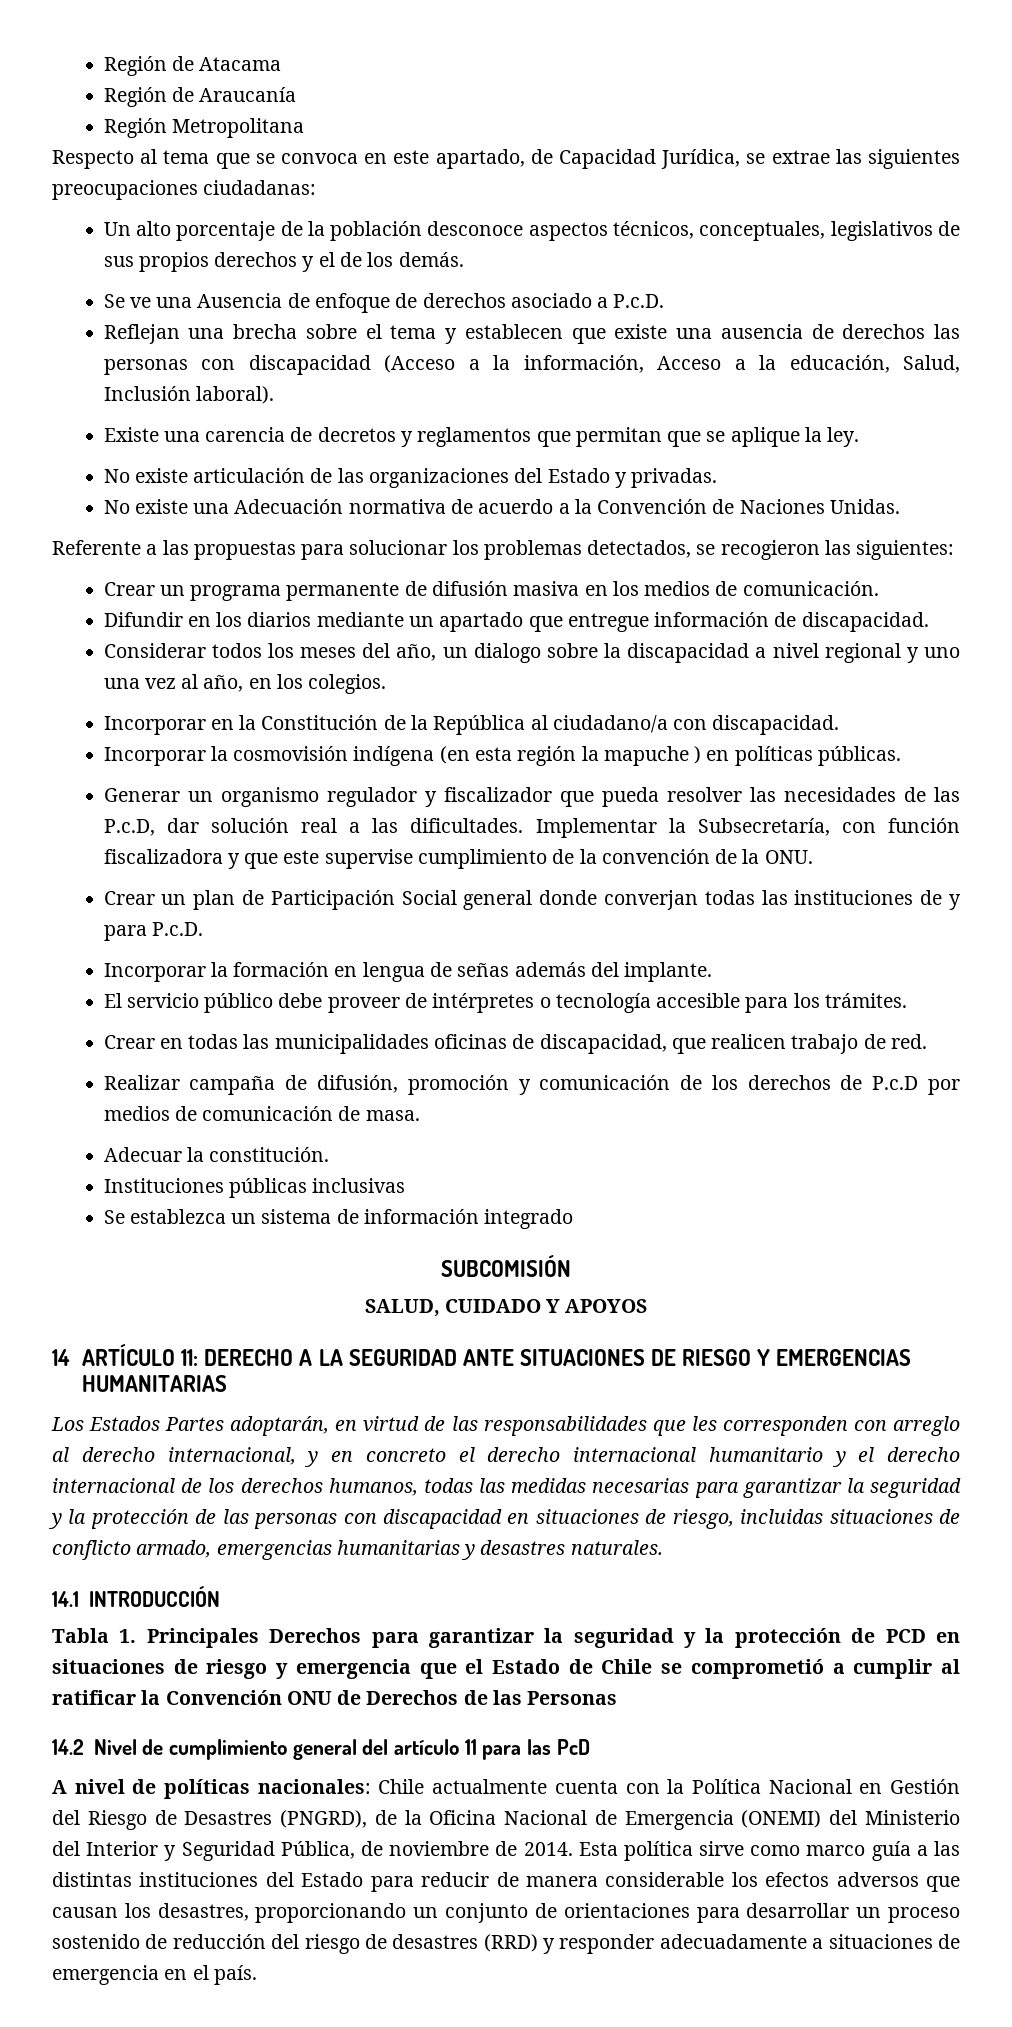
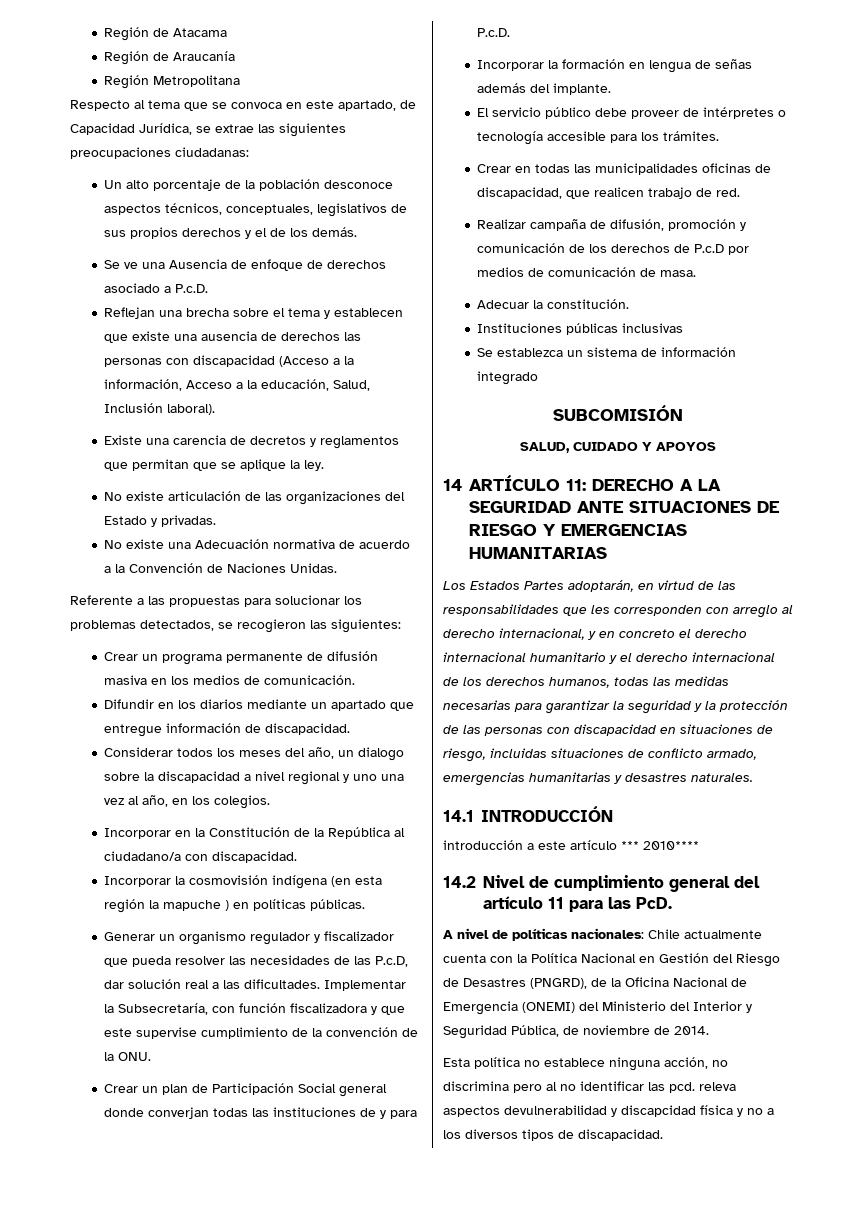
- Tabla 1. Principales Derechos para garantizar la seguridad y la protección de PCD en situaciones de riesgo y emergencia que el Estado de Chile se comprometió a cumplir al ratificar la Convención ONU de Derechos de las Personas
+ introducción a este artículo *** 2010****
- 14.2 Nivel de cumplimiento general del artículo 11 para las PcD
+ 14.2 Nivel de cumplimiento general del artículo 11 para las PcD.
- A nivel de políticas nacionales: Chile actualmente cuenta con la Política Nacional en Gestión del Riesgo de Desastres (PNGRD), de la Oficina Nacional de Emergencia (ONEMI) del Ministerio del Interior y Seguridad Pública, de noviembre de 2014. Esta política sirve como marco guía a las distintas instituciones del Estado para reducir de manera considerable los efectos adversos que causan los desastres, proporcionando un conjunto de orientaciones para desarrollar un proceso sostenido de reducción del riesgo de desastres (RRD) y responder adecuadamente a situaciones de emergencia en el país.
+ A nivel de políticas nacionales: Chile actualmente cuenta con la Política Nacional en Gestión del Riesgo de Desastres (PNGRD), de la Oficina Nacional de Emergencia (ONEMI) del Ministerio del Interior y Seguridad Pública, de noviembre de 2014.
+ Esta política no establece ninguna acción, no discrimina pero al no identificar las pcd. releva aspectos devulnerabilidad y discapcidad física y no a los diversos tipos de discapacidad.

